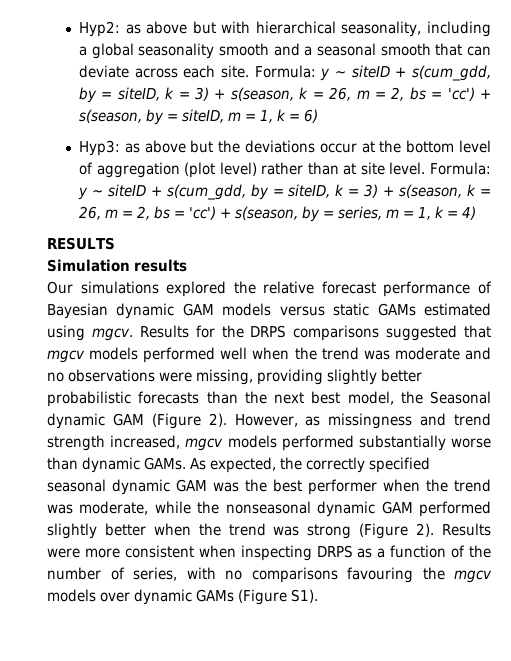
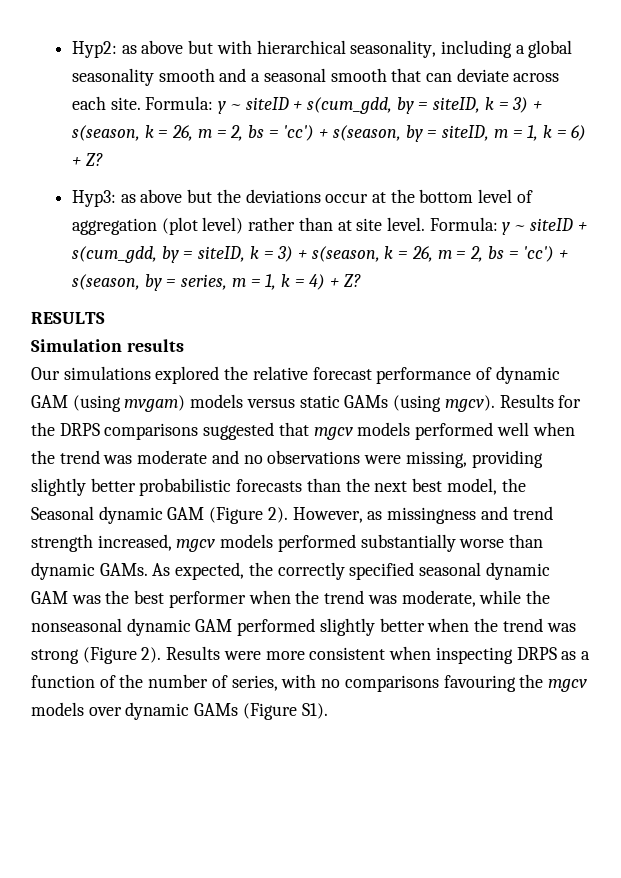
- Formula: y ~ siteID + s(cum_gdd, by = siteID, k = 3) + s(season, k = 26, m = 2, bs = 'cc') + s(season, by = siteID, m = 1, k = 6)
+ Formula: y ~ siteID + s(cum_gdd, by = siteID, k = 3) + s(season, k = 26, m = 2, bs = 'cc') + s(season, by = siteID, m = 1, k = 6) + Z?
- Formula: y ~ siteID + s(cum_gdd, by = siteID, k = 3) + s(season, k = 26, m = 2, bs = 'cc') + s(season, by = series, m = 1, k = 4)
+ Formula: y ~ siteID + s(cum_gdd, by = siteID, k = 3) + s(season, k = 26, m = 2, bs = 'cc') + s(season, by = series, m = 1, k = 4) + Z?
- Our simulations explored the relative forecast performance of Bayesian dynamic GAM models versus static GAMs estimated using mgcv.
+ Our simulations explored the relative forecast performance of dynamic GAM (using mvgam) models versus static GAMs (using mgcv).

